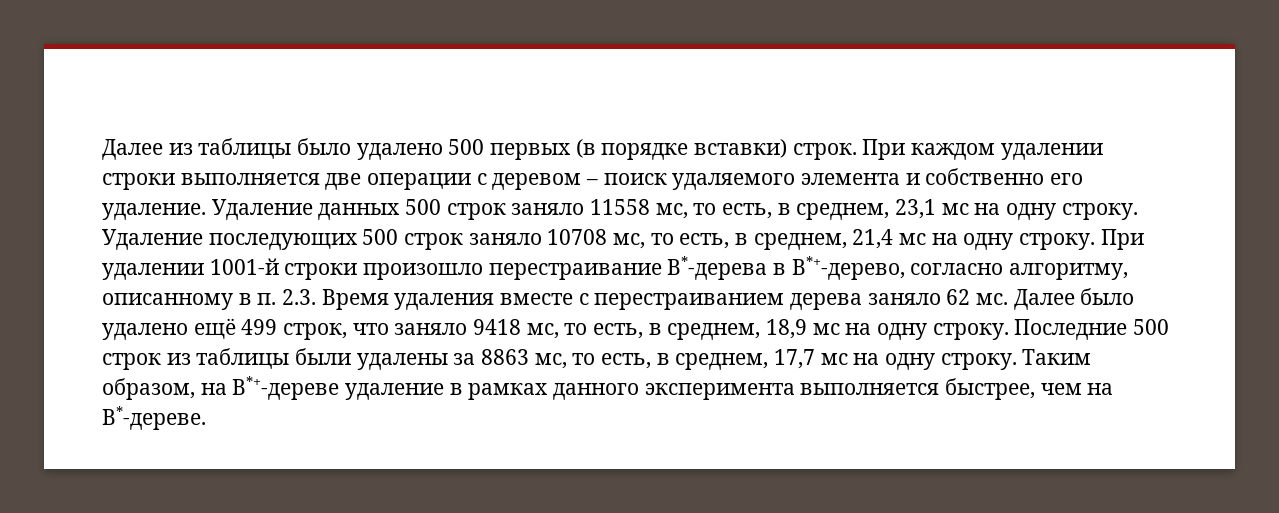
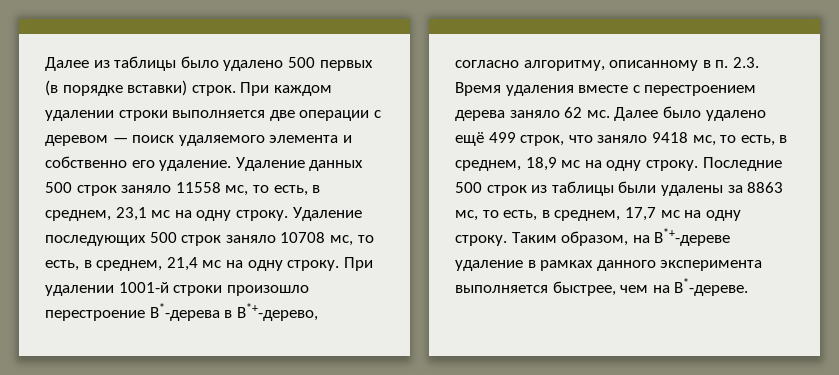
- При каждом удалении строки выполняется две операции с деревом – поиск удаляемого элемента и собственно его удаление.
+ При каждом удалении строки выполняется две операции с деревом — поиск удаляемого элемента и собственно его удаление.
- При удалении 1001-й строки произошло перестраивание B*-дерева в B*+-дерево, согласно алгоритму, описанному в п. 2.3. Время удаления вместе с перестраиванием дерева заняло 62 мс.
+ При удалении 1001-й строки произошло перестроение B*-дерева в B*+-дерево, согласно алгоритму, описанному в п. 2.3. Время удаления вместе с перестроением дерева заняло 62 мс.

